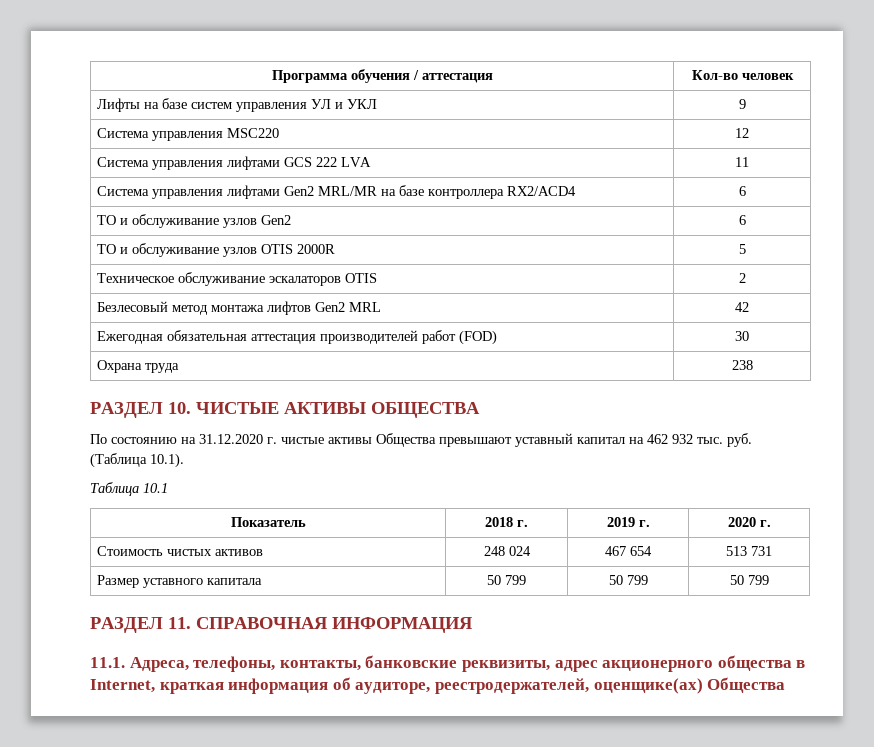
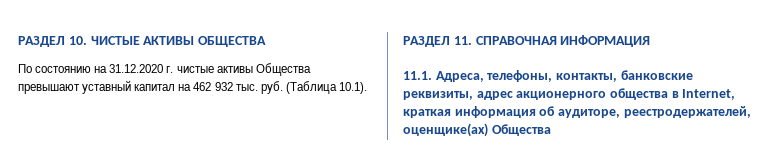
- Программа обучения / аттестация | Кол-во человек
- Лифты на базе систем управления УЛ и УКЛ | 9
- Система управления MSC220 | 12
- Система управления лифтами GCS 222 LVA | 11
- Система управления лифтами Gen2 MRL/MR на базе контроллера RX2/ACD4 | 6
- ТО и обслуживание узлов Gen2 | 6
- ТО и обслуживание узлов OTIS 2000R | 5
- Техническое обслуживание эскалаторов OTIS | 2
- Безлесовый метод монтажа лифтов Gen2 MRL | 42
- Ежегодная обязательная аттестация производителей работ (FOD) | 30
- Охрана труда | 238
- Таблица 10.1
- Показатель | 2018 г. | 2019 г. | 2020 г.
- Стоимость чистых активов | 248 024 | 467 654 | 513 731
- Размер уставного капитала | 50 799 | 50 799 | 50 799

